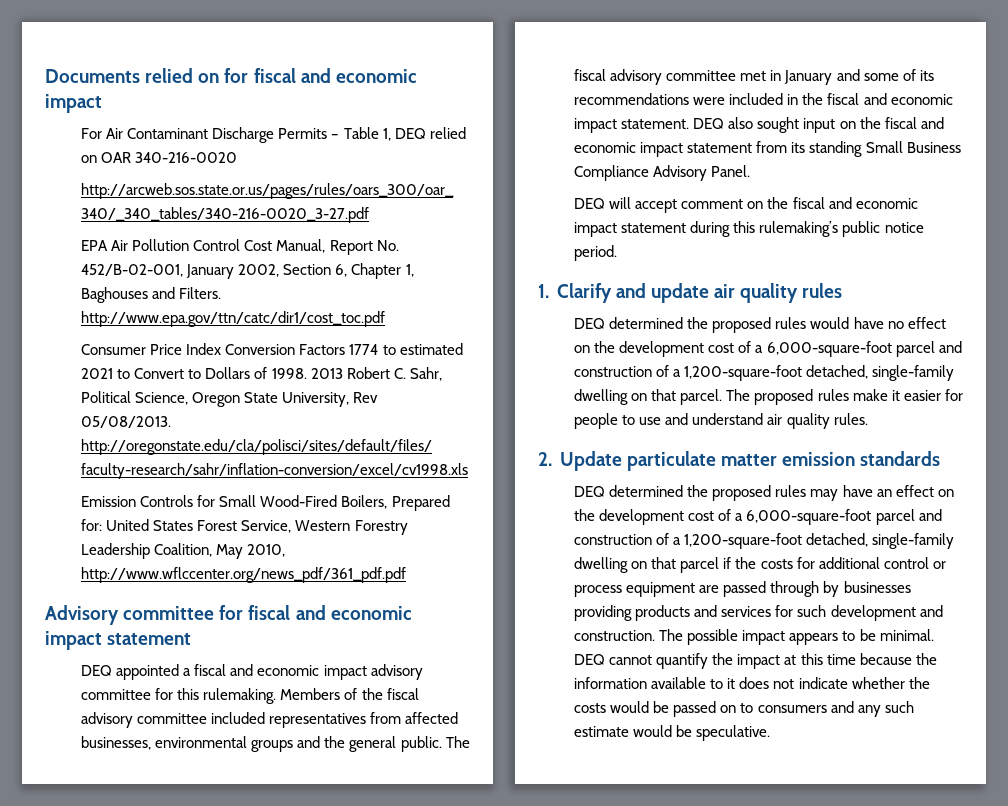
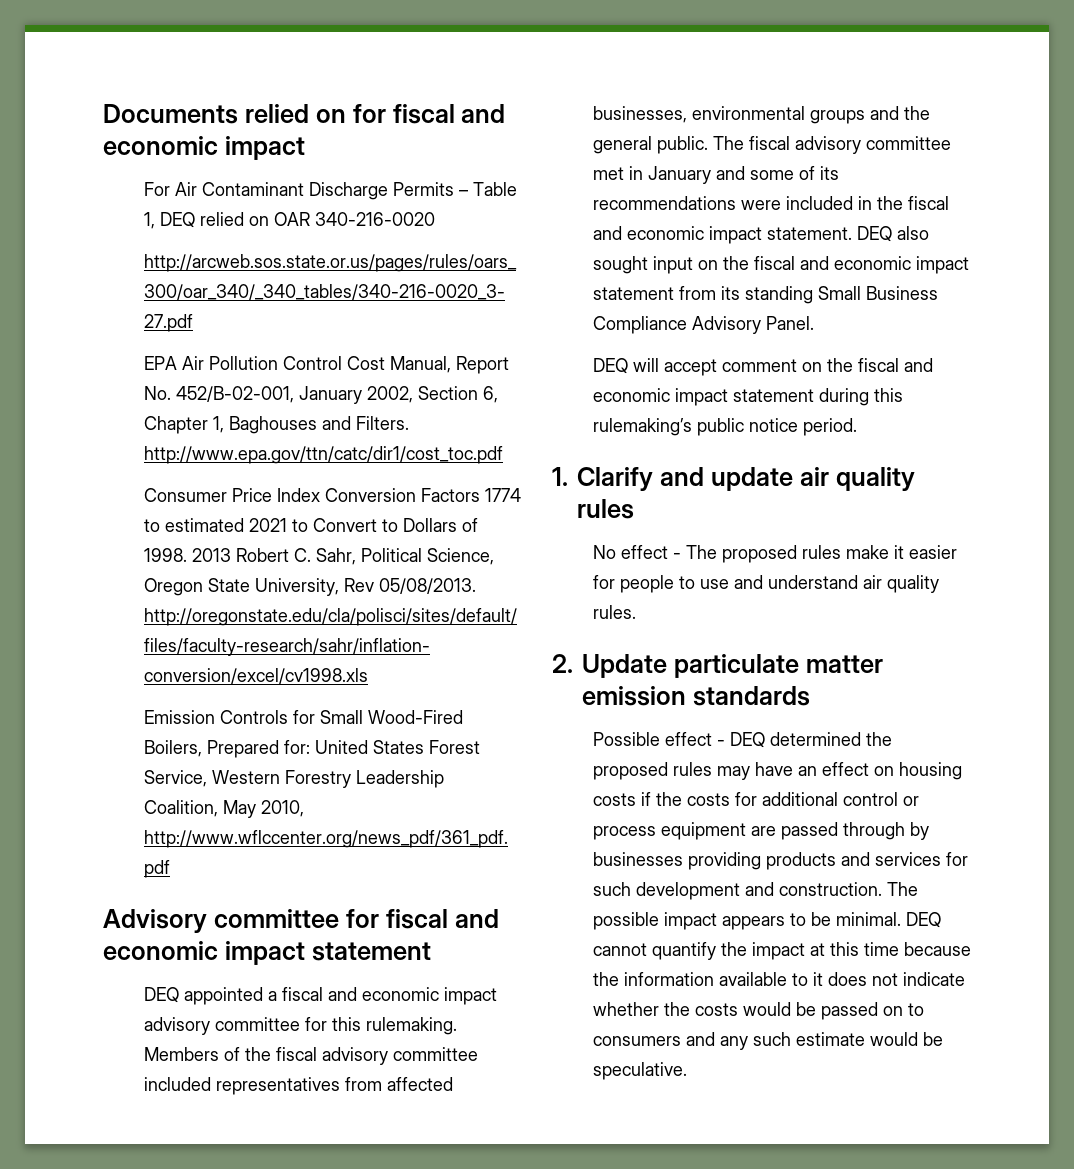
- DEQ determined the proposed rules would have no effect on the development cost of a 6,000-square-foot parcel and construction of a 1,200-square-foot detached, single-family dwelling on that parcel. The proposed rules make it easier for people to use and understand air quality rules.
+ No effect - The proposed rules make it easier for people to use and understand air quality rules.
- DEQ determined the proposed rules may have an effect on the development cost of a 6,000-square-foot parcel and construction of a 1,200-square-foot detached, single-family dwelling on that parcel if the costs for additional control or process equipment are passed through by businesses providing products and services for such development and construction.
+ Possible effect - DEQ determined the proposed rules may have an effect on housing costs if the costs for additional control or process equipment are passed through by businesses providing products and services for such development and construction.

